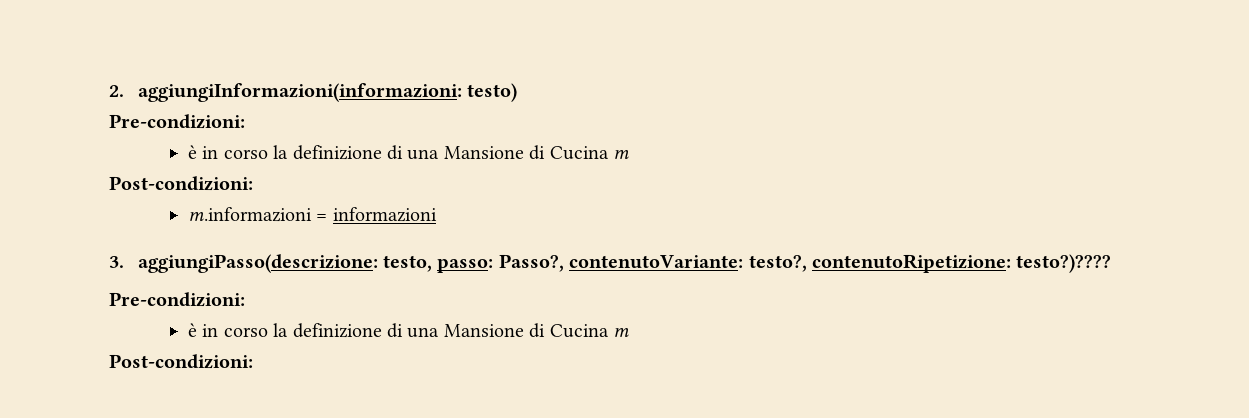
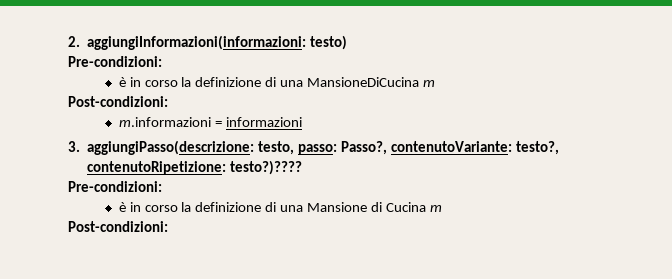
  2. aggiungiInformazioni(informazioni: testo)
  Pre-condizioni:
- è in corso la definizione di una Mansione di Cucina m
+ è in corso la definizione di una MansioneDiCucina m

